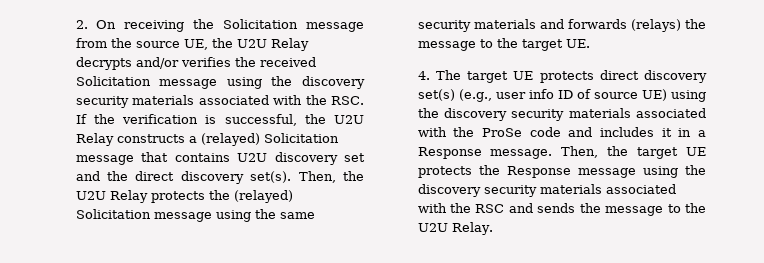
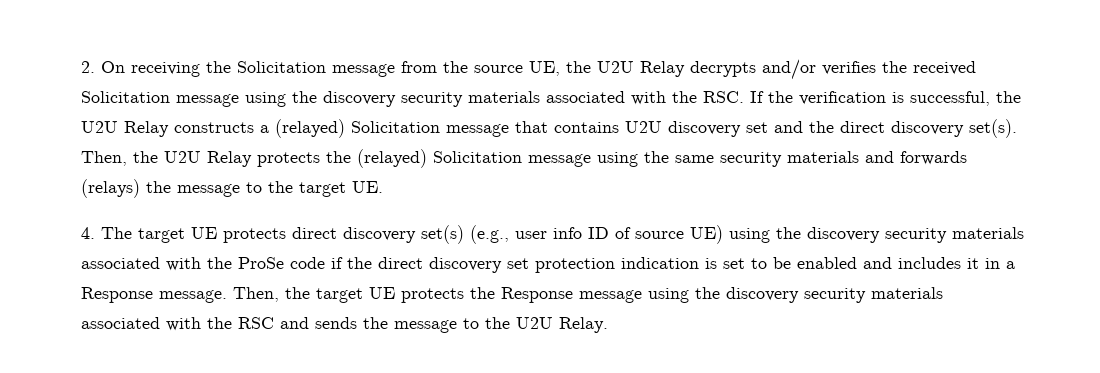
- 4. The target UE protects direct discovery set(s) (e.g., user info ID of source UE) using the discovery security materials associated with the ProSe code and includes it in a Response message.
+ 4. The target UE protects direct discovery set(s) (e.g., user info ID of source UE) using the discovery security materials associated with the ProSe code if the direct discovery set protection indication is set to be enabled and includes it in a Response message.

